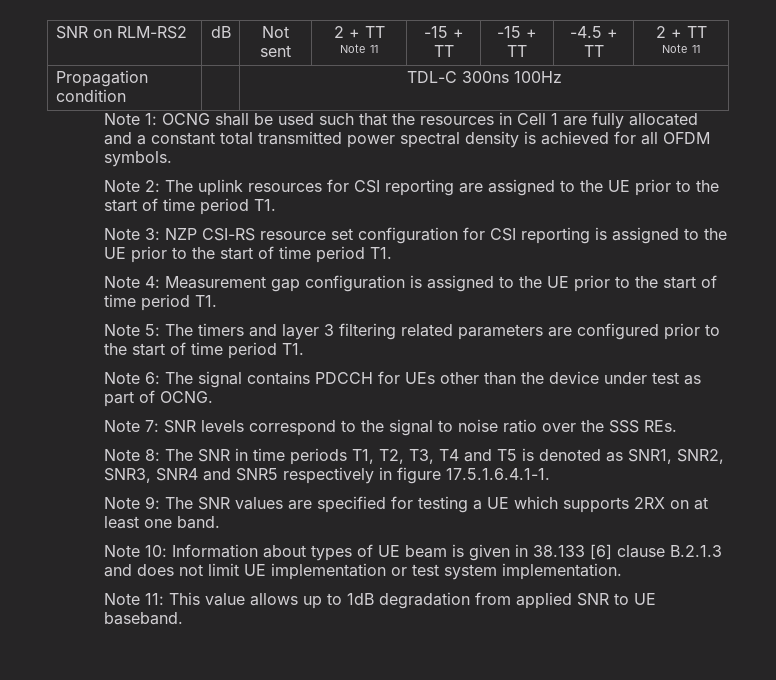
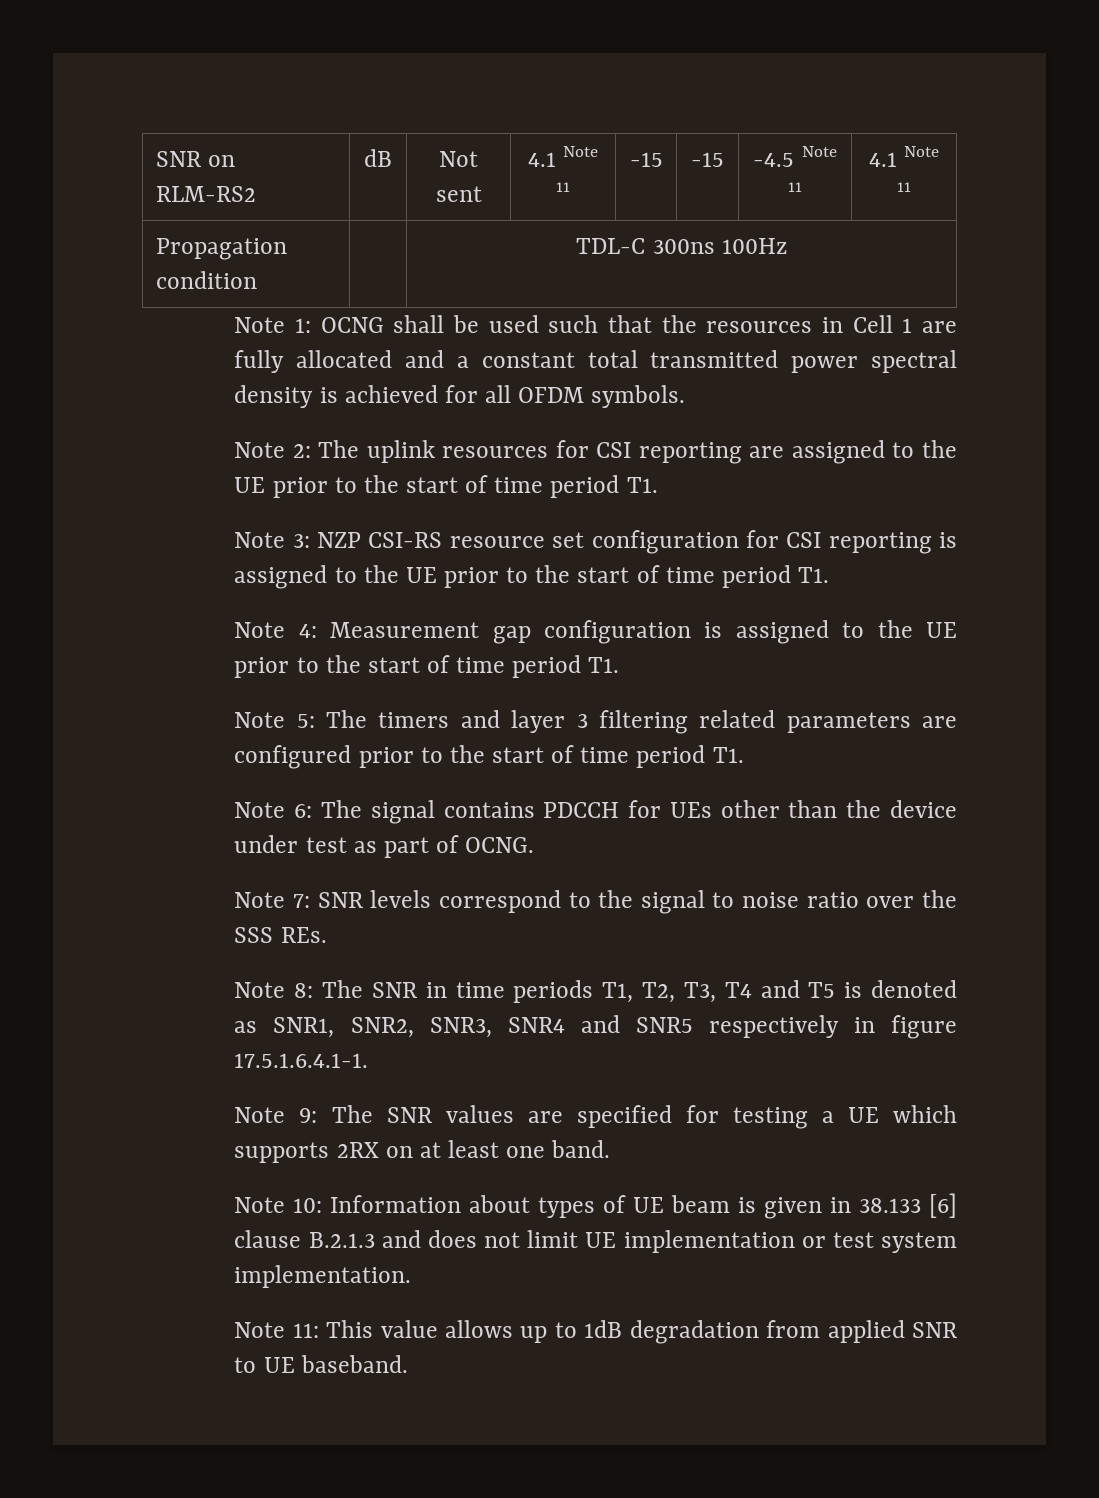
- SNR on RLM-RS2 | dB | Not sent | 2 + TT Note 11 | -15 + TT | -15 + TT | -4.5 + TT | 2 + TT Note 11
+ SNR on RLM-RS2 | dB | Not sent | 4.1 Note 11 | -15 | -15 | -4.5 Note 11 | 4.1 Note 11

